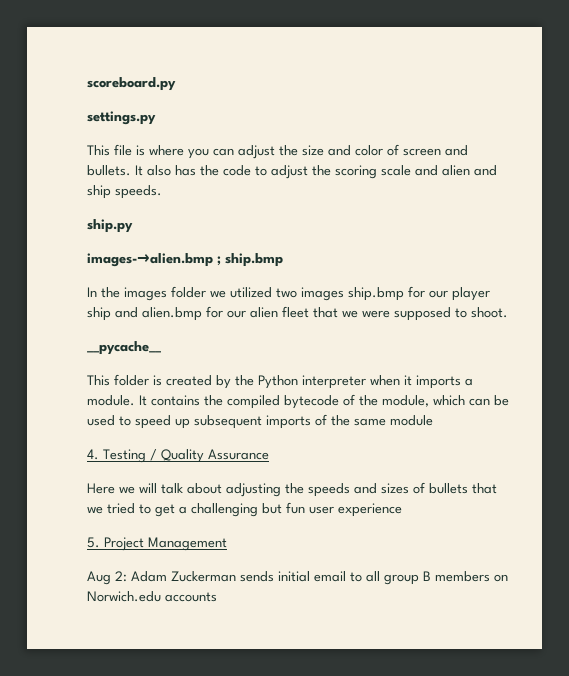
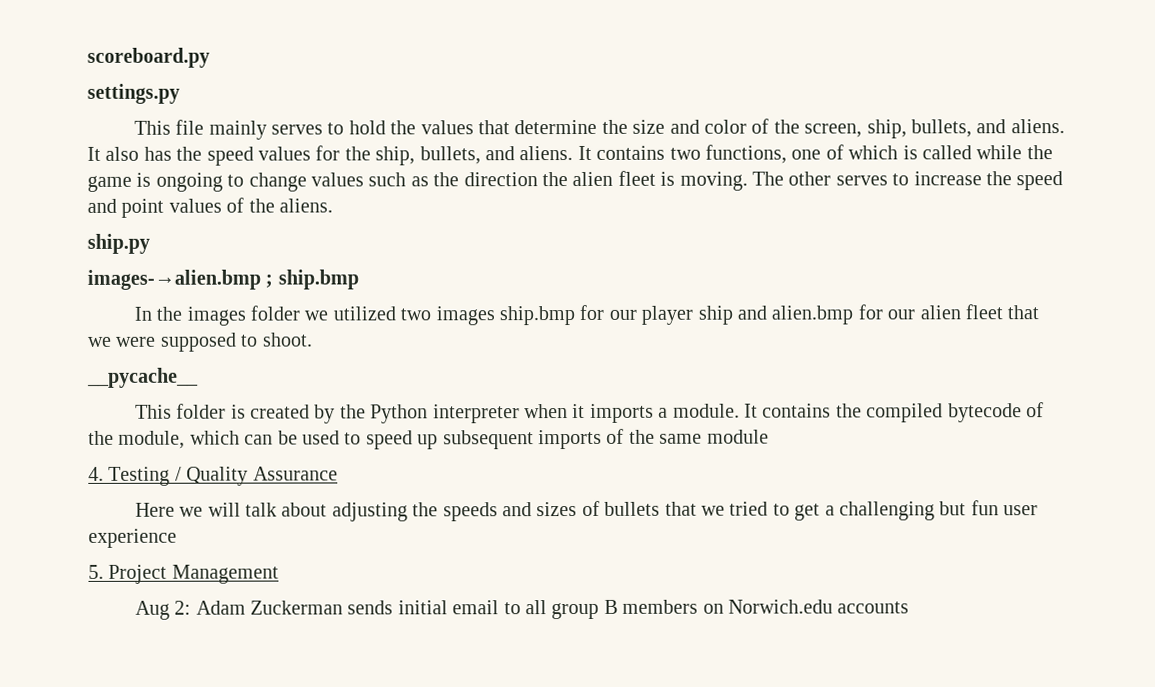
- This file is where you can adjust the size and color of screen and bullets. It also has the code to adjust the scoring scale and alien and ship speeds.
+ This file mainly serves to hold the values that determine the size and color of the screen, ship, bullets, and aliens. It also has the speed values for the ship, bullets, and aliens. It contains two functions, one of which is called while the game is ongoing to change values such as the direction the alien fleet is moving. The other serves to increase the speed and point values of the aliens.

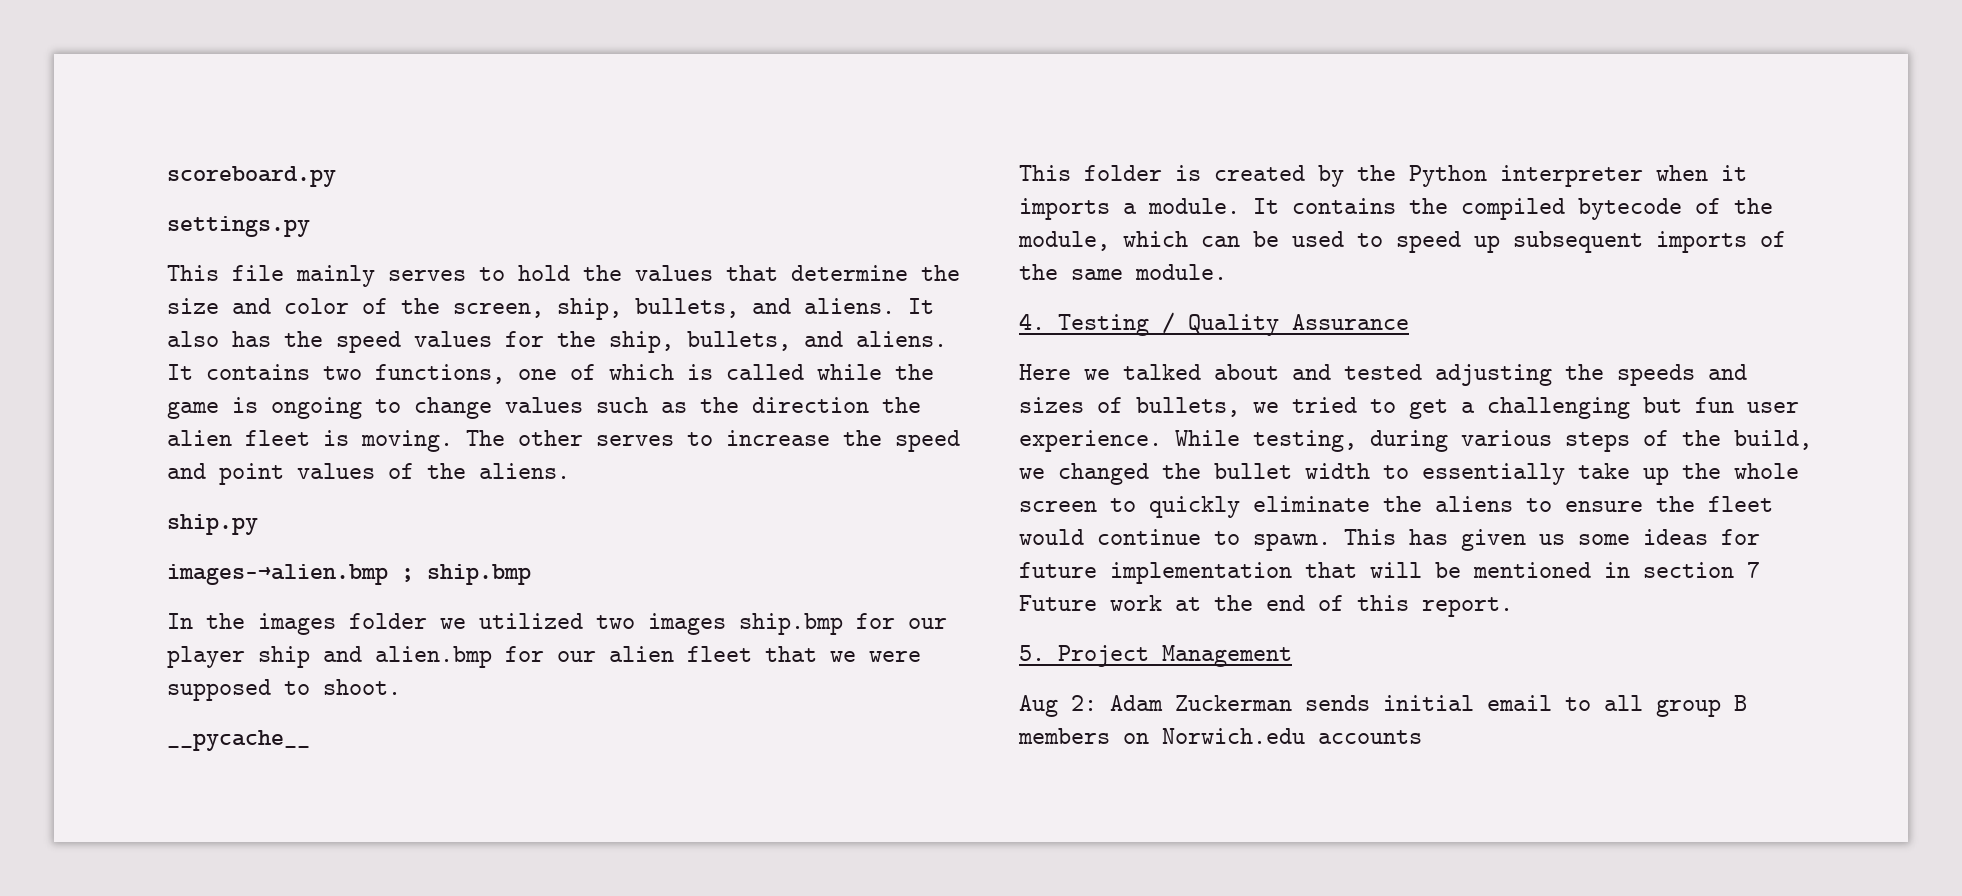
- It contains the compiled bytecode of the module, which can be used to speed up subsequent imports of the same module
+ It contains the compiled bytecode of the module, which can be used to speed up subsequent imports of the same module.
- Here we will talk about adjusting the speeds and sizes of bullets that we tried to get a challenging but fun user experience
+ Here we talked about and tested adjusting the speeds and sizes of bullets, we tried to get a challenging but fun user experience. While testing, during various steps of the build, we changed the bullet width to essentially take up the whole screen to quickly eliminate the aliens to ensure the fleet would continue to spawn. This has given us some ideas for future implementation that will be mentioned in section 7 Future work at the end of this report.

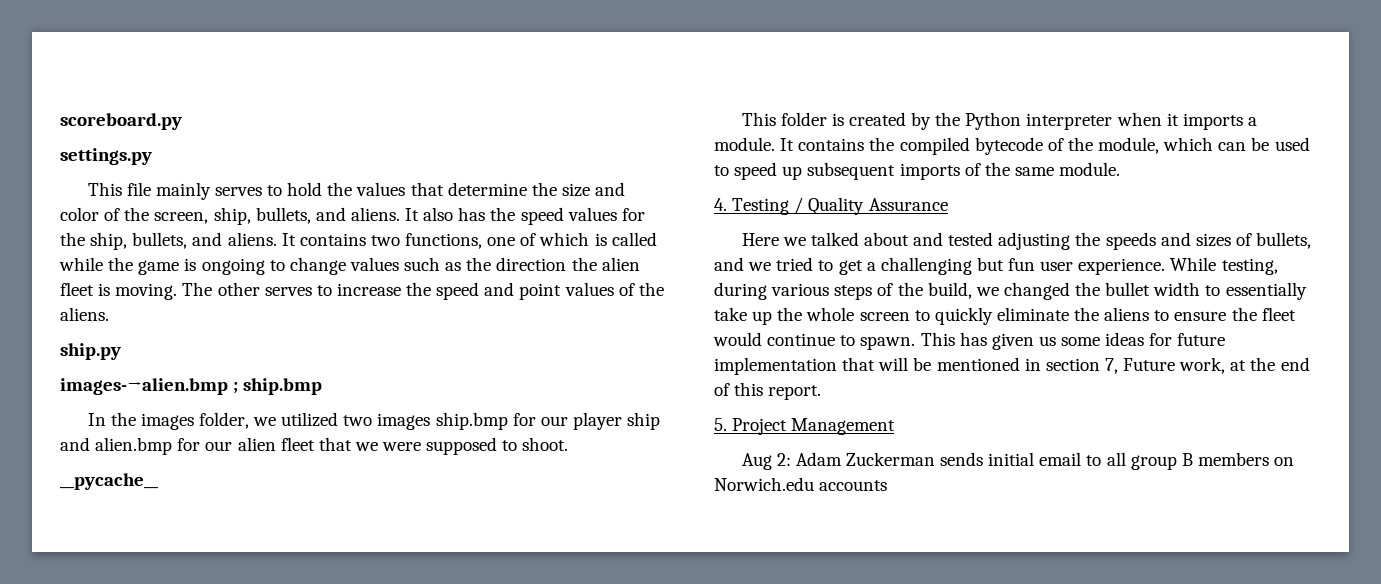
- In the images folder we utilized two images ship.bmp for our player ship and alien.bmp for our alien fleet that we were supposed to shoot.
+ In the images folder, we utilized two images ship.bmp for our player ship and alien.bmp for our alien fleet that we were supposed to shoot.
- Here we talked about and tested adjusting the speeds and sizes of bullets, we tried to get a challenging but fun user experience.
+ Here we talked about and tested adjusting the speeds and sizes of bullets, and we tried to get a challenging but fun user experience.
- This has given us some ideas for future implementation that will be mentioned in section 7 Future work at the end of this report.
+ This has given us some ideas for future implementation that will be mentioned in section 7, Future work, at the end of this report.

